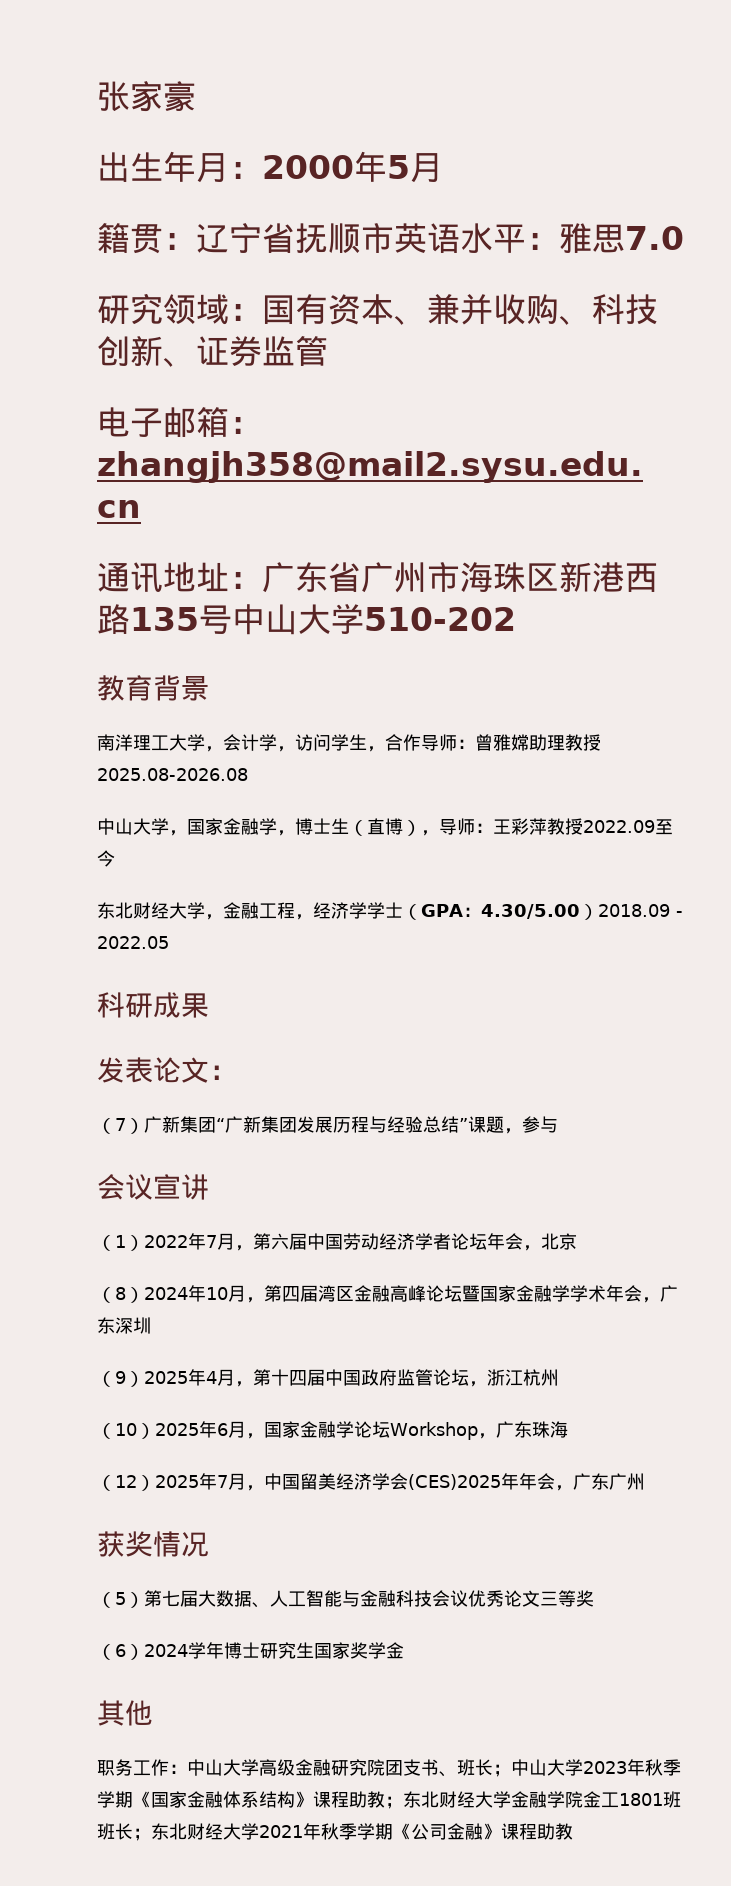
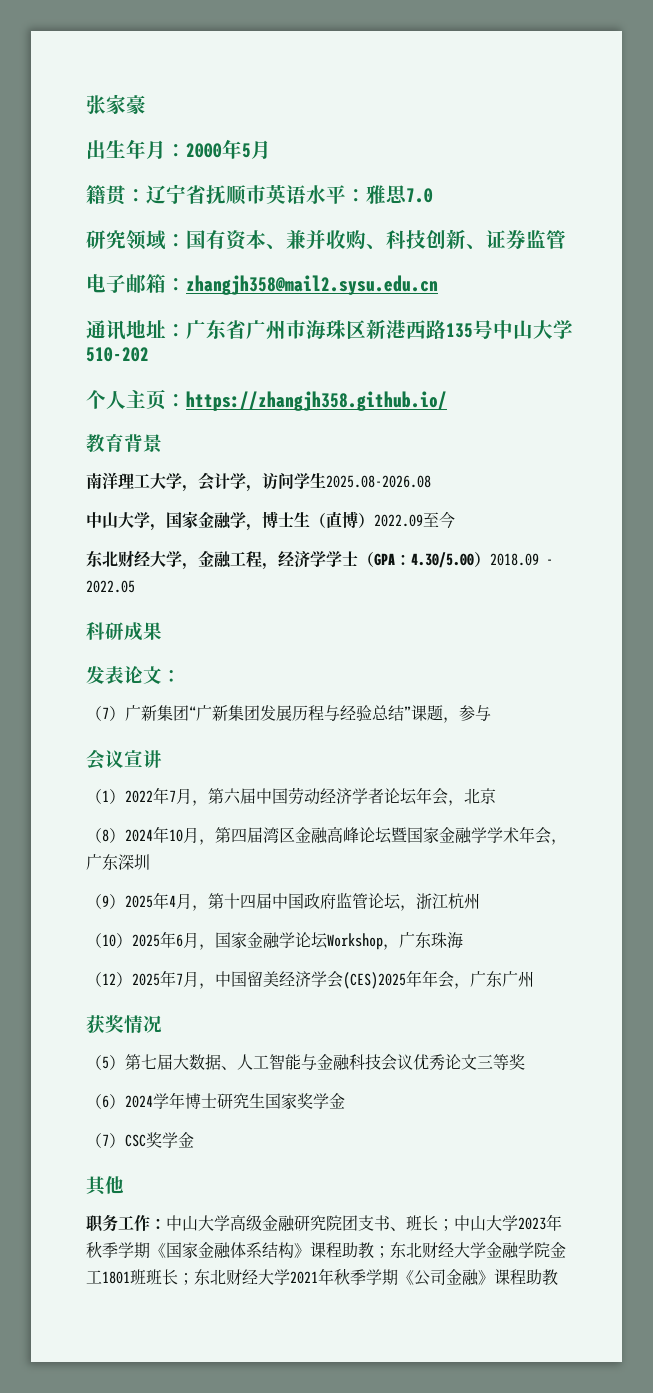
+ 个人主页：https://zhangjh358.github.io/
- 南洋理工大学，会计学，访问学生，合作导师：曾雅嫦助理教授2025.08-2026.08
+ 南洋理工大学，会计学，访问学生2025.08-2026.08
- 中山大学，国家金融学，博士生（直博），导师：王彩萍教授2022.09至今
+ 中山大学，国家金融学，博士生（直博）2022.09至今
+ （7）CSC奖学金

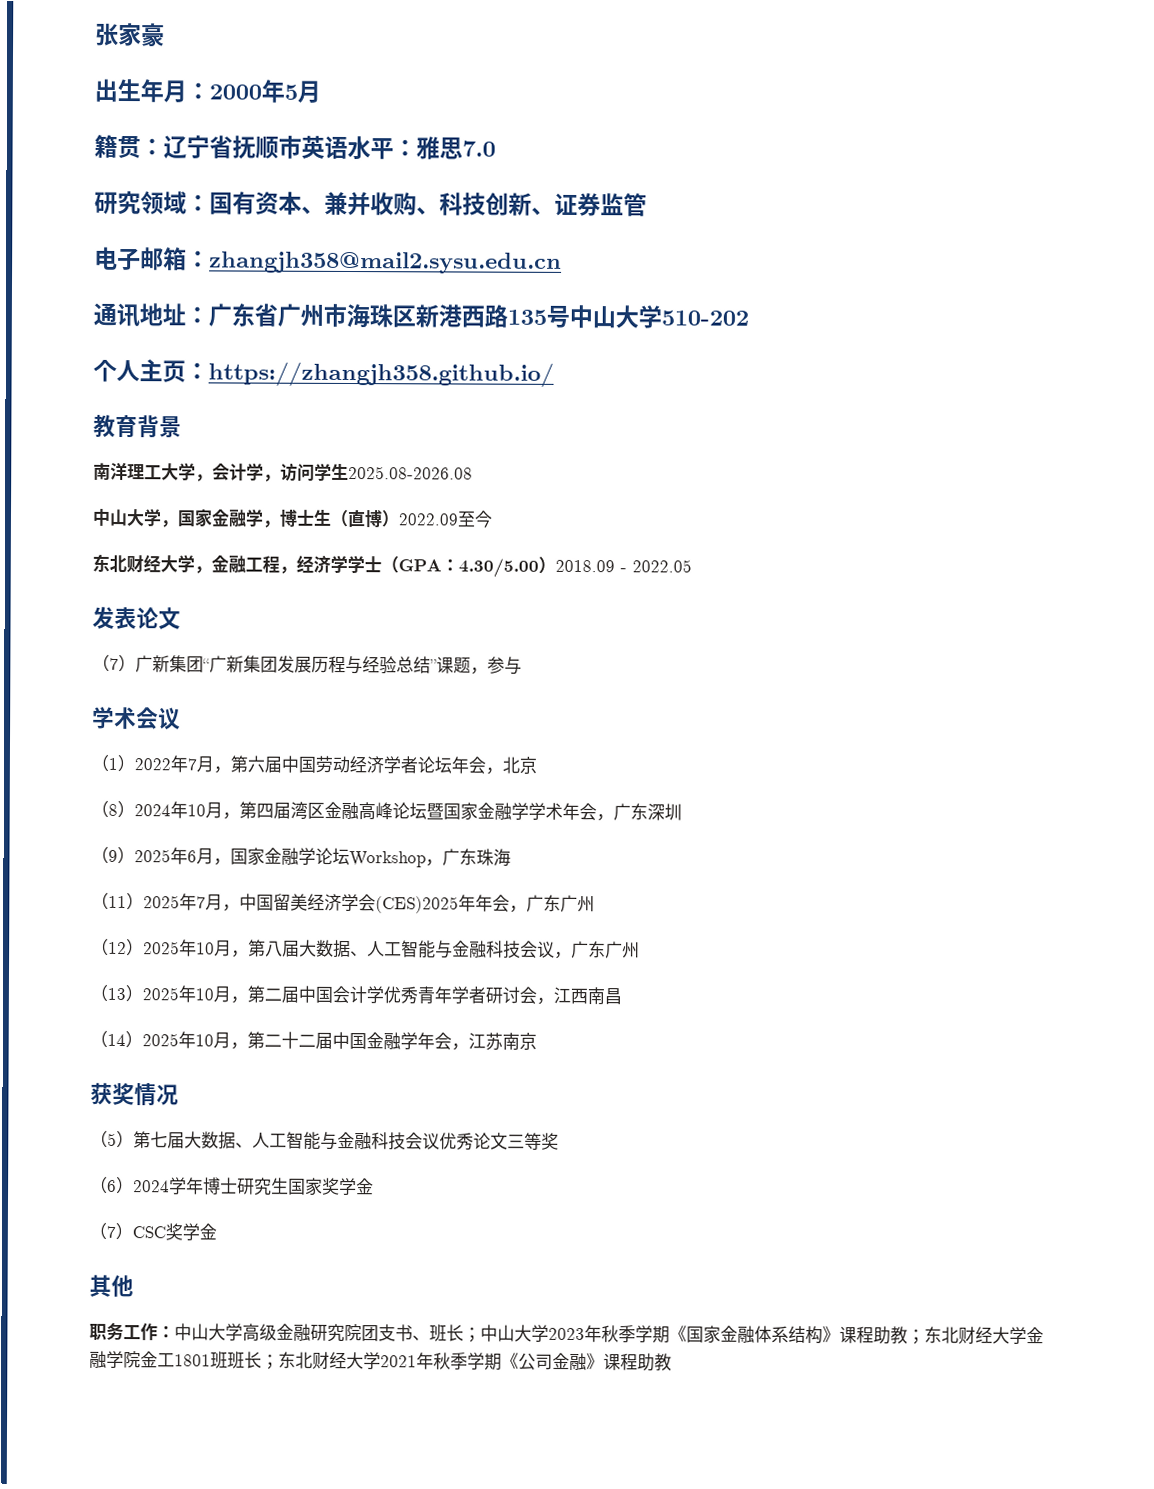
- 科研成果
- 发表论文：
+ 发表论文
- 会议宣讲
+ 学术会议
- （9）2025年4月，第十四届中国政府监管论坛，浙江杭州
- （10）2025年6月，国家金融学论坛Workshop，广东珠海
+ （9）2025年6月，国家金融学论坛Workshop，广东珠海
- （12）2025年7月，中国留美经济学会(CES)2025年年会，广东广州
+ （11）2025年7月，中国留美经济学会(CES)2025年年会，广东广州
+ （12）2025年10月，第八届大数据、人工智能与金融科技会议，广东广州
+ （13）2025年10月，第二届中国会计学优秀青年学者研讨会，江西南昌
+ （14）2025年10月，第二十二届中国金融学年会，江苏南京

